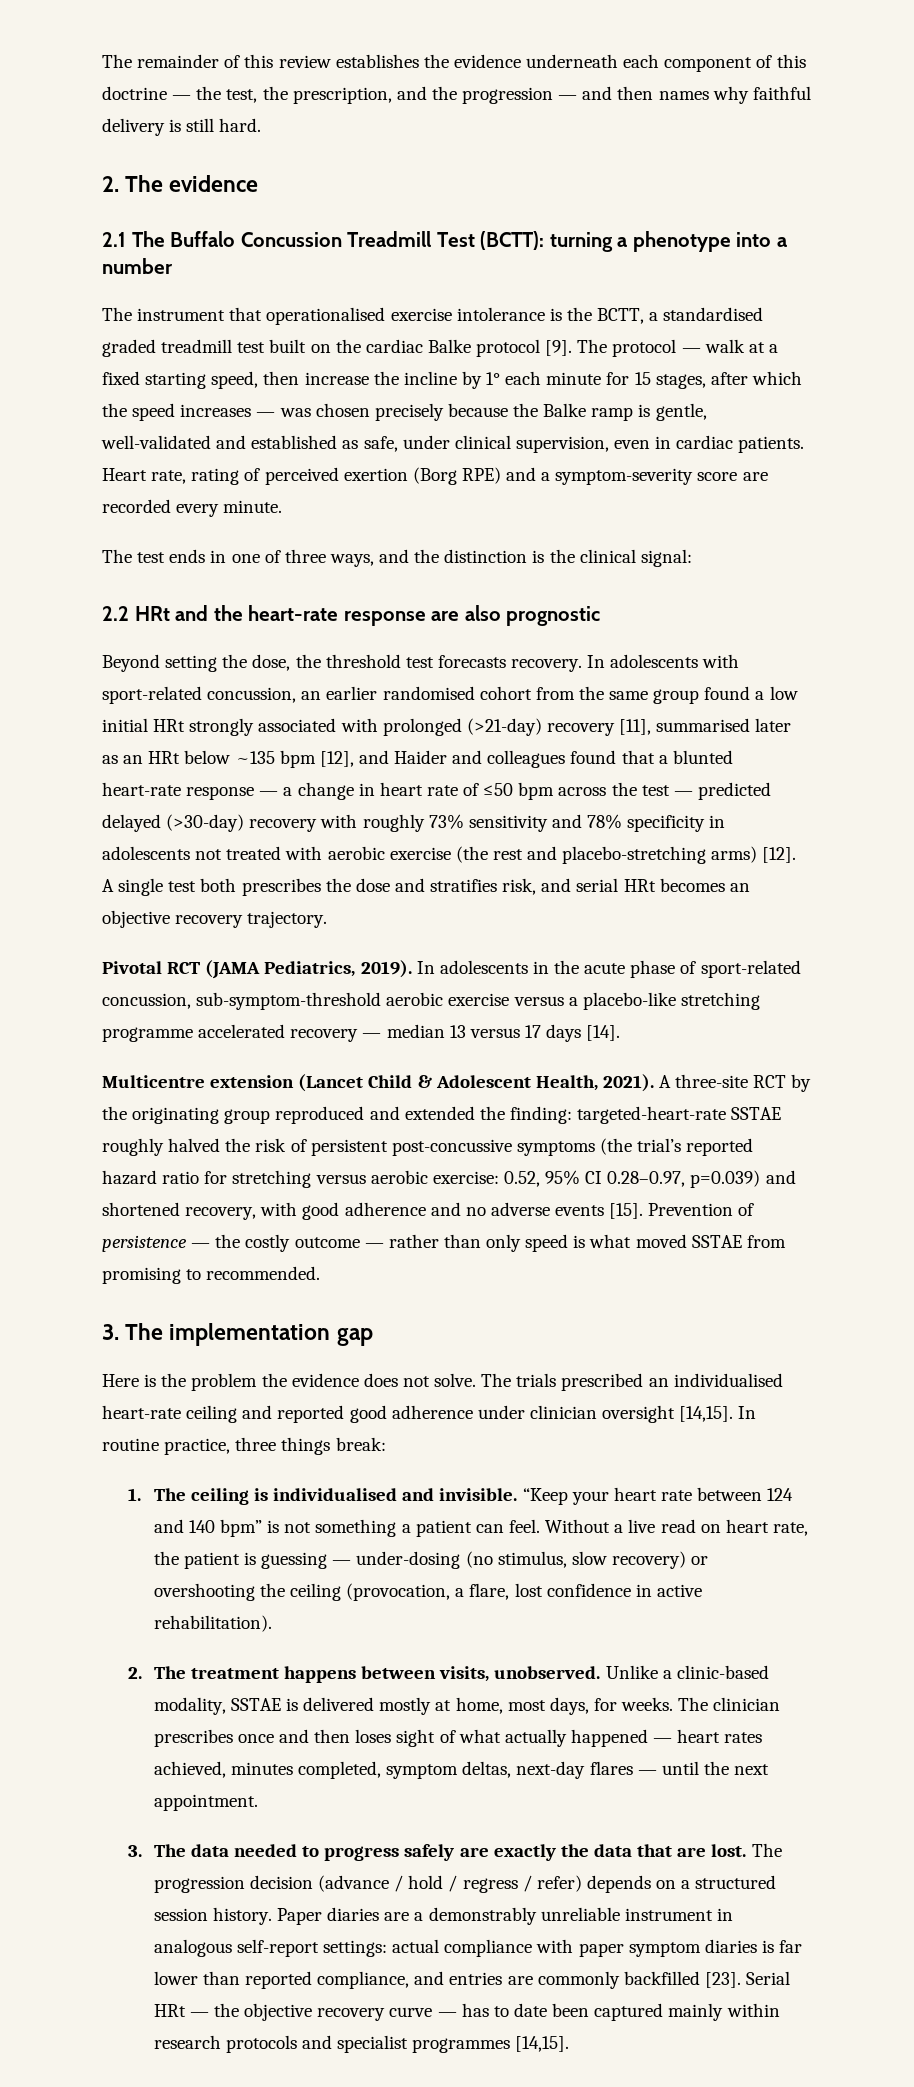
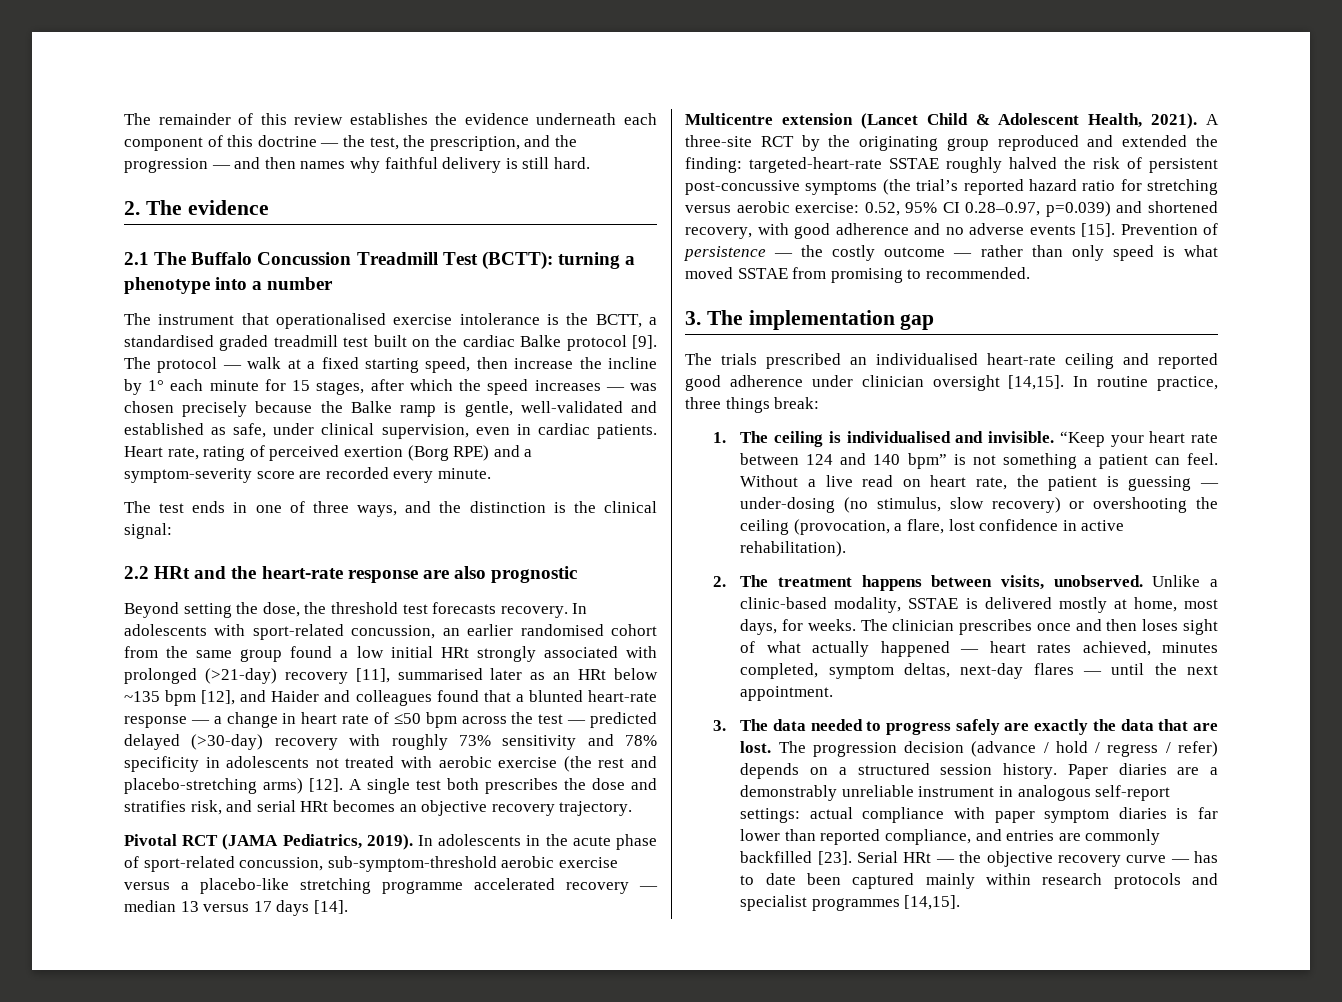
- Here is the problem the evidence does not solve.

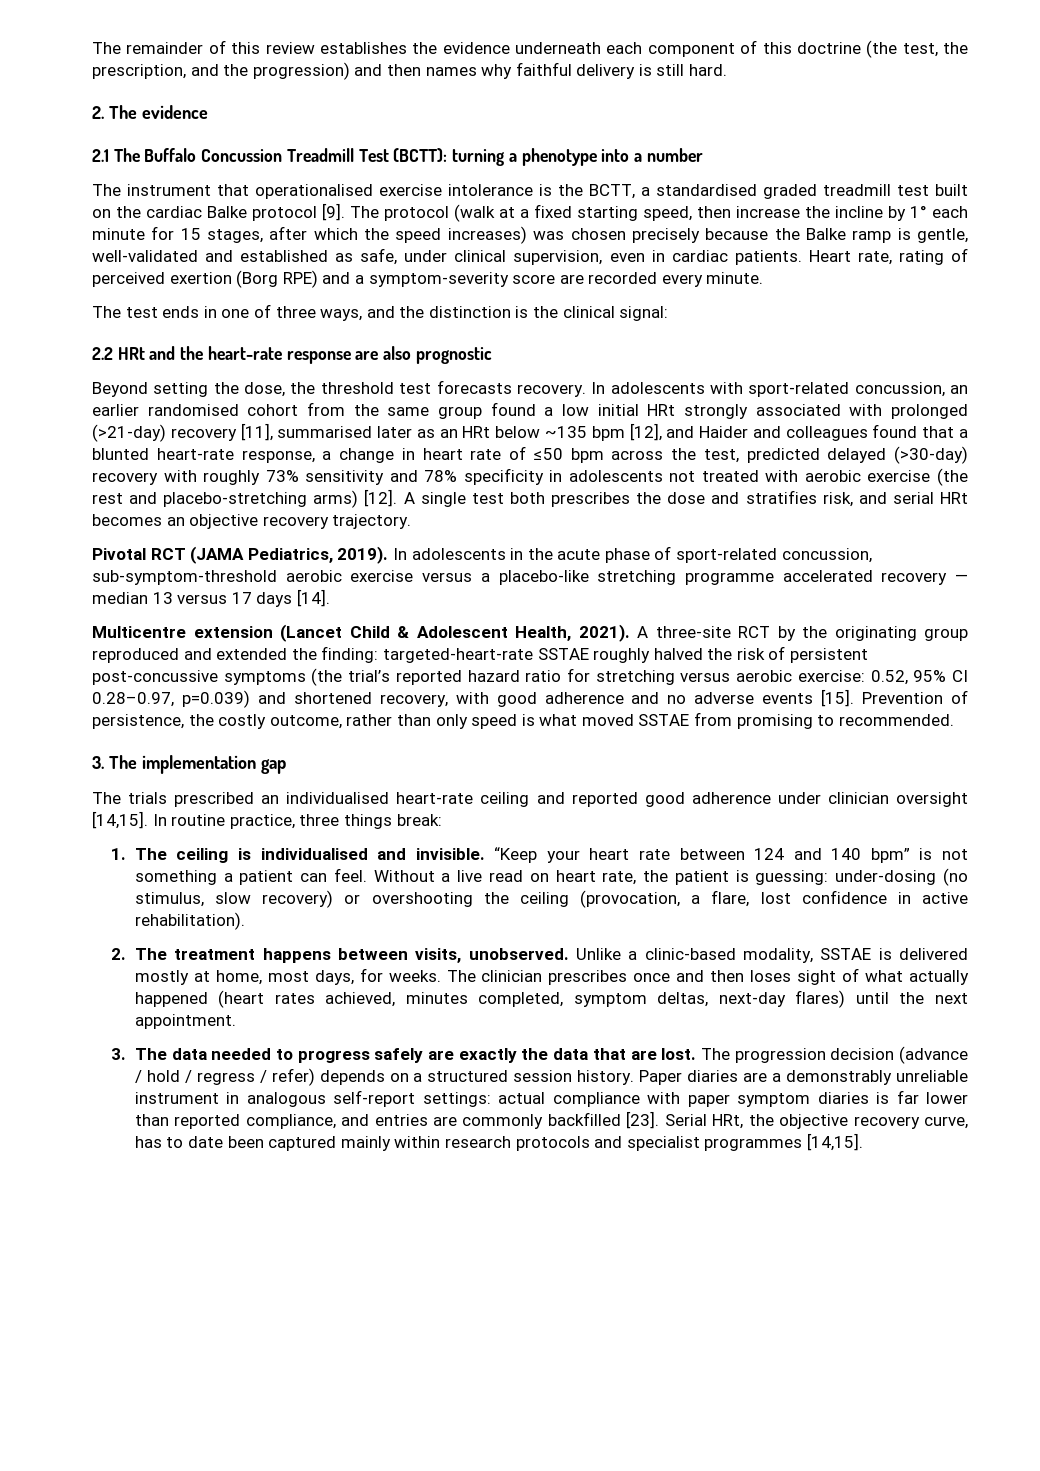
- The remainder of this review establishes the evidence underneath each component of this doctrine — the test, the prescription, and the progression — and then names why faithful delivery is still hard.
+ The remainder of this review establishes the evidence underneath each component of this doctrine (the test, the prescription, and the progression) and then names why faithful delivery is still hard.
- The protocol — walk at a fixed starting speed, then increase the incline by 1° each minute for 15 stages, after which the speed increases — was chosen precisely because the Balke ramp is gentle, well-validated and established as safe, under clinical supervision, even in cardiac patients.
+ The protocol (walk at a fixed starting speed, then increase the incline by 1° each minute for 15 stages, after which the speed increases) was chosen precisely because the Balke ramp is gentle, well-validated and established as safe, under clinical supervision, even in cardiac patients.
- In adolescents with sport-related concussion, an earlier randomised cohort from the same group found a low initial HRt strongly associated with prolonged (>21-day) recovery [11], summarised later as an HRt below ~135 bpm [12], and Haider and colleagues found that a blunted heart-rate response — a change in heart rate of ≤50 bpm across the test — predicted delayed (>30-day) recovery with roughly 73% sensitivity and 78% specificity in adolescents not treated with aerobic exercise (the rest and placebo-stretching arms) [12].
+ In adolescents with sport-related concussion, an earlier randomised cohort from the same group found a low initial HRt strongly associated with prolonged (>21-day) recovery [11], summarised later as an HRt below ~135 bpm [12], and Haider and colleagues found that a blunted heart-rate response, a change in heart rate of ≤50 bpm across the test, predicted delayed (>30-day) recovery with roughly 73% sensitivity and 78% specificity in adolescents not treated with aerobic exercise (the rest and placebo-stretching arms) [12].
- Prevention of persistence — the costly outcome — rather than only speed is what moved SSTAE from promising to recommended.
+ Prevention of persistence, the costly outcome, rather than only speed is what moved SSTAE from promising to recommended.
- Without a live read on heart rate, the patient is guessing — under-dosing (no stimulus, slow recovery) or overshooting the ceiling (provocation, a flare, lost confidence in active rehabilitation).
+ Without a live read on heart rate, the patient is guessing: under-dosing (no stimulus, slow recovery) or overshooting the ceiling (provocation, a flare, lost confidence in active rehabilitation).
- The clinician prescribes once and then loses sight of what actually happened — heart rates achieved, minutes completed, symptom deltas, next-day flares — until the next appointment.
+ The clinician prescribes once and then loses sight of what actually happened (heart rates achieved, minutes completed, symptom deltas, next-day flares) until the next appointment.
- Serial HRt — the objective recovery curve — has to date been captured mainly within research protocols and specialist programmes [14,15].
+ Serial HRt, the objective recovery curve, has to date been captured mainly within research protocols and specialist programmes [14,15].

